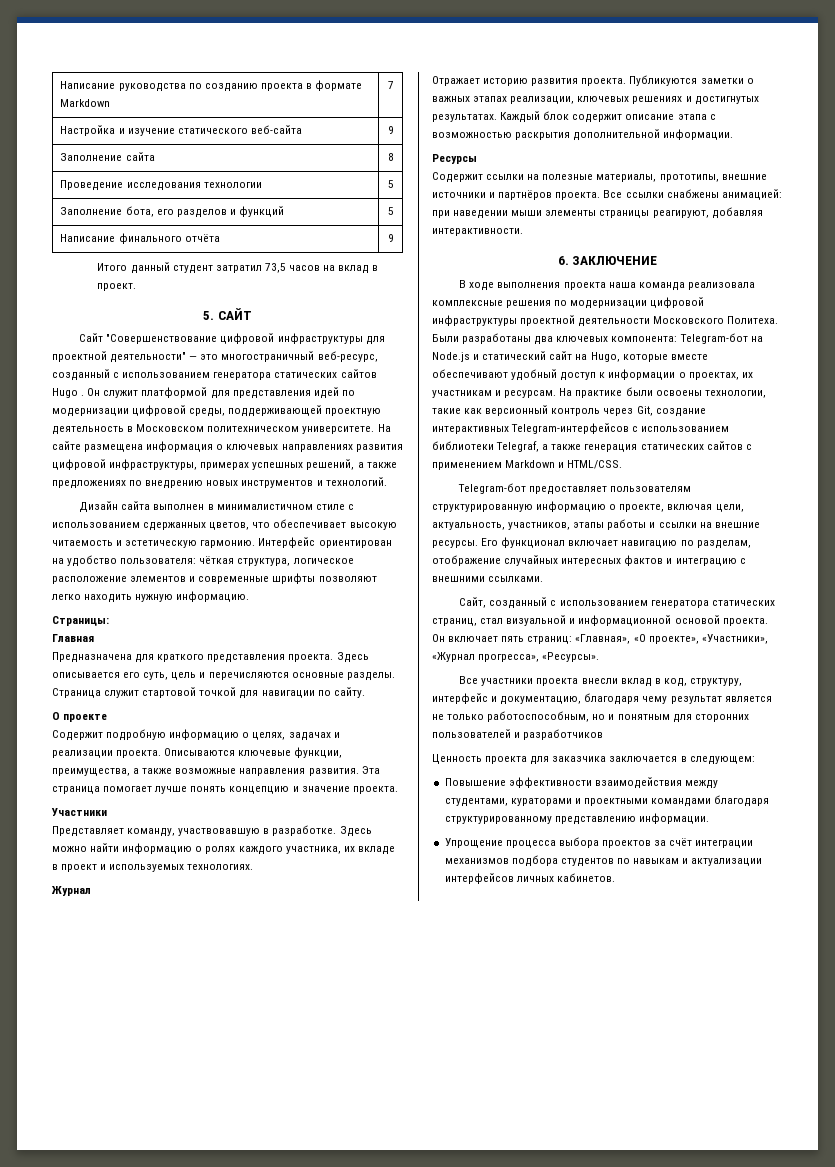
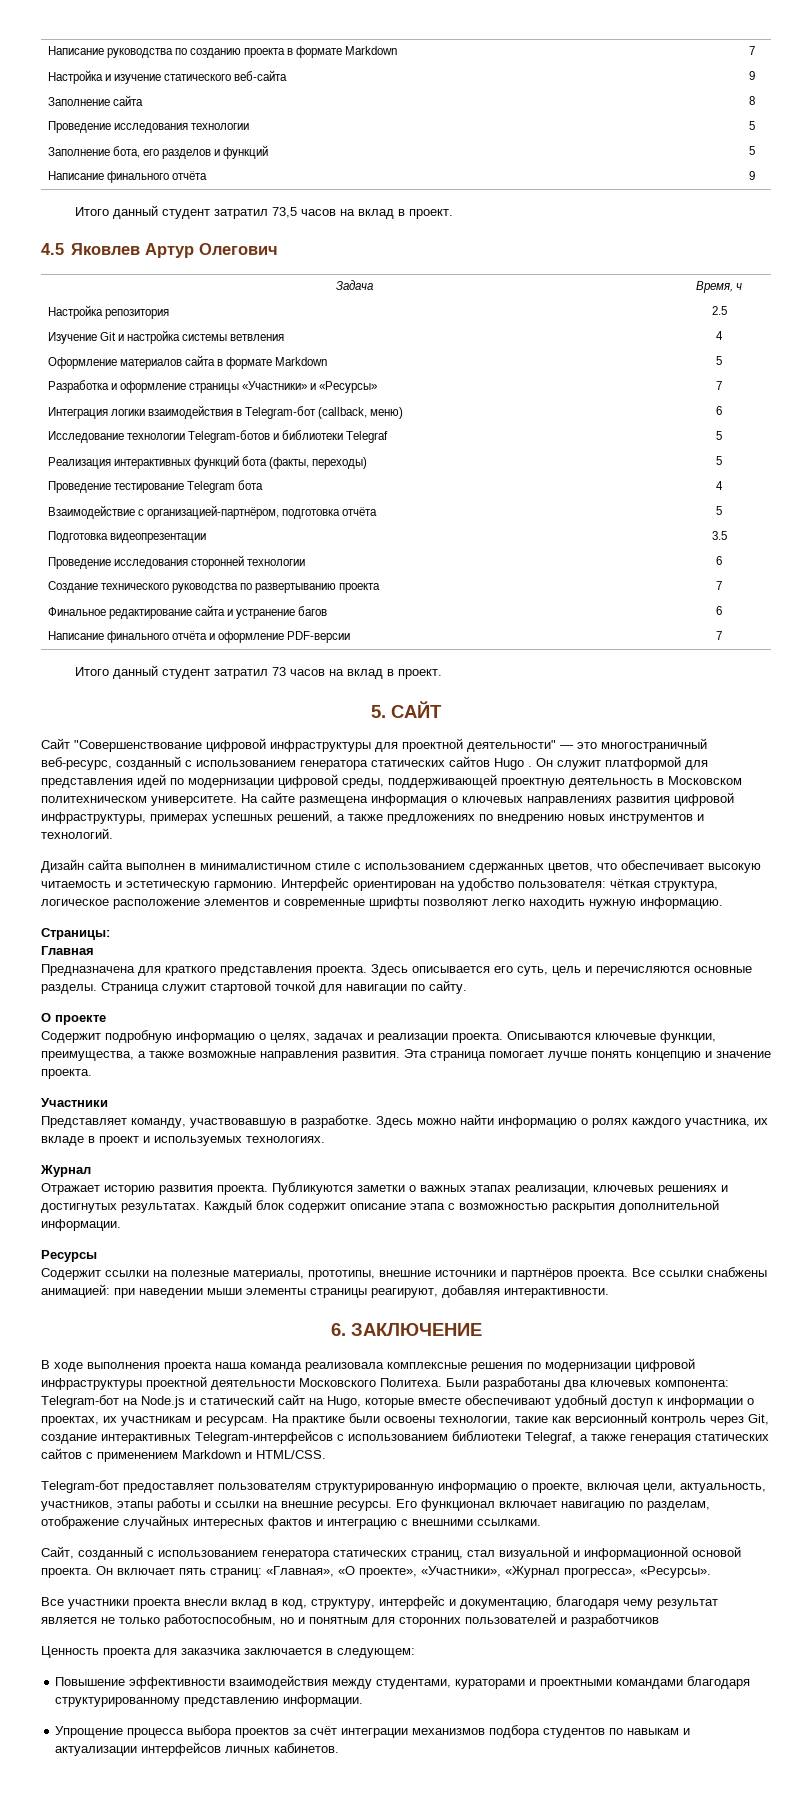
+ 4.5 Яковлев Артур Олегович
+ Задача | Время, ч
+ Настройка репозитория | 2.5
+ Изучение Git и настройка системы ветвления | 4
+ Оформление материалов сайта в формате Markdown | 5
+ Разработка и оформление страницы «Участники» и «Ресурсы» | 7
+ Интеграция логики взаимодействия в Telegram-бот (callback, меню) | 6
+ Исследование технологии Telegram-ботов и библиотеки Telegraf | 5
+ Реализация интерактивных функций бота (факты, переходы) | 5
+ Проведение тестирование Telegram бота | 4
+ Взаимодействие с организацией-партнёром, подготовка отчёта | 5
+ Подготовка видеопрезентации | 3.5
+ Проведение исследования сторонней технологии | 6
+ Создание технического руководства по развертыванию проекта | 7
+ Финальное редактирование сайта и устранение багов | 6
+ Написание финального отчёта и оформление PDF-версии | 7
+ Итого данный студент затратил 73 часов на вклад в проект.

